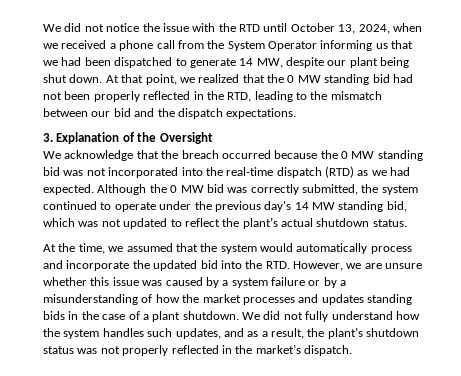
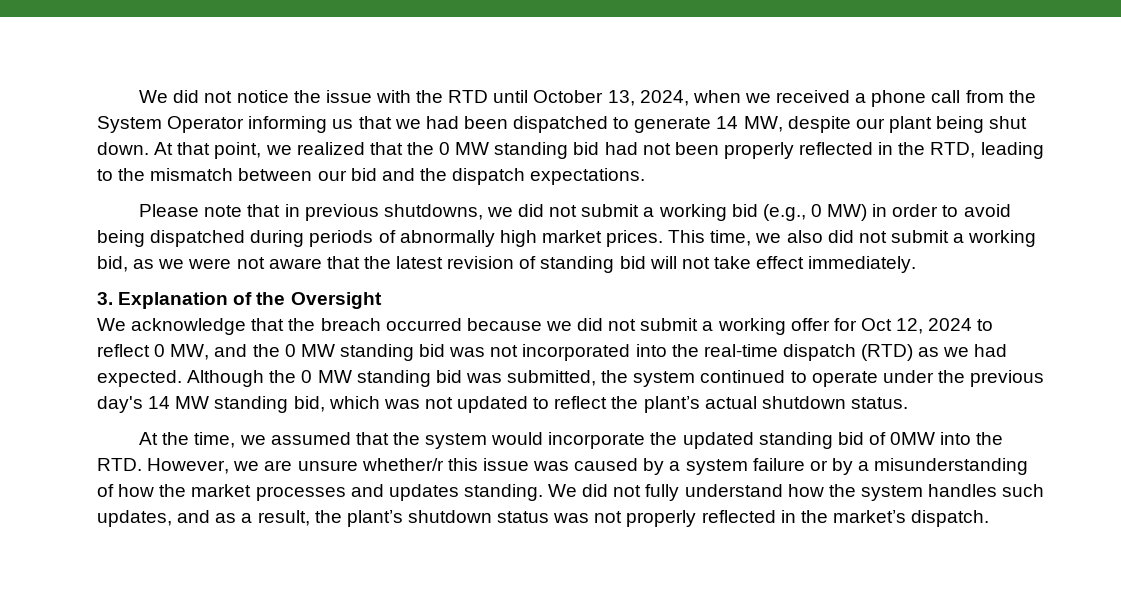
+ Please note that in previous shutdowns, we did not submit a working bid (e.g., 0 MW) in order to avoid being dispatched during periods of abnormally high market prices. This time, we also did not submit a working bid, as we were not aware that the latest revision of standing bid will not take effect immediately.
- We acknowledge that the breach occurred because the 0 MW standing bid was not incorporated into the real-time dispatch (RTD) as we had expected.
+ We acknowledge that the breach occurred because we did not submit a working offer for Oct 12, 2024 to reflect 0 MW, and the 0 MW standing bid was not incorporated into the real-time dispatch (RTD) as we had expected.
- Although the 0 MW bid was correctly submitted, the system continued to operate under the previous day's 14 MW standing bid, which was not updated to reflect the plant’s actual shutdown status.
+ Although the 0 MW standing bid was submitted, the system continued to operate under the previous day's 14 MW standing bid, which was not updated to reflect the plant’s actual shutdown status.
- At the time, we assumed that the system would automatically process and incorporate the updated bid into the RTD. However, we are unsure whether this issue was caused by a system failure or by a misunderstanding of how the market processes and updates standing bids in the case of a plant shutdown.
+ At the time, we assumed that the system would incorporate the updated standing bid of 0MW into the RTD. However, we are unsure whether/r this issue was caused by a system failure or by a misunderstanding of how the market processes and updates standing.

